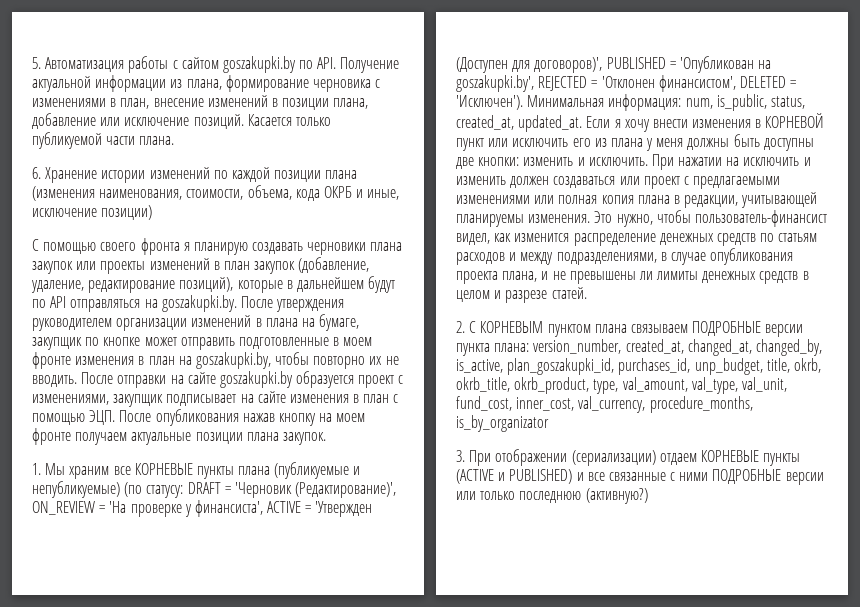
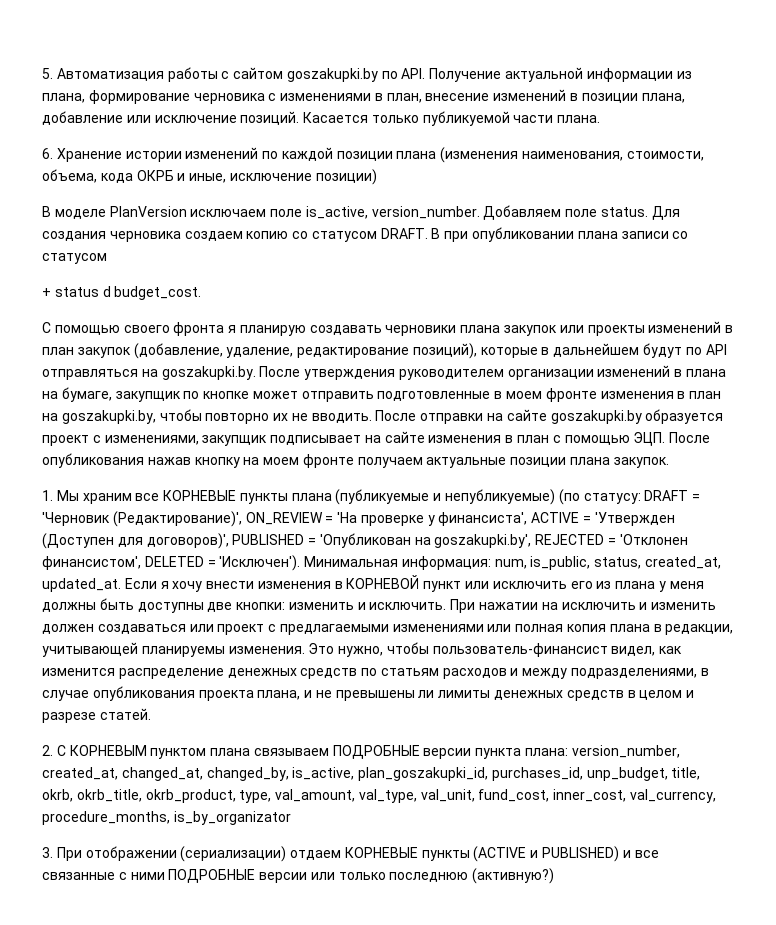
+ В моделе PlanVersion исключаем поле is_active, version_number. Добавляем поле status. Для создания черновика создаем копию со статусом DRAFT. В при опубликовании плана записи со статусом
+ + status d budget_cost.

